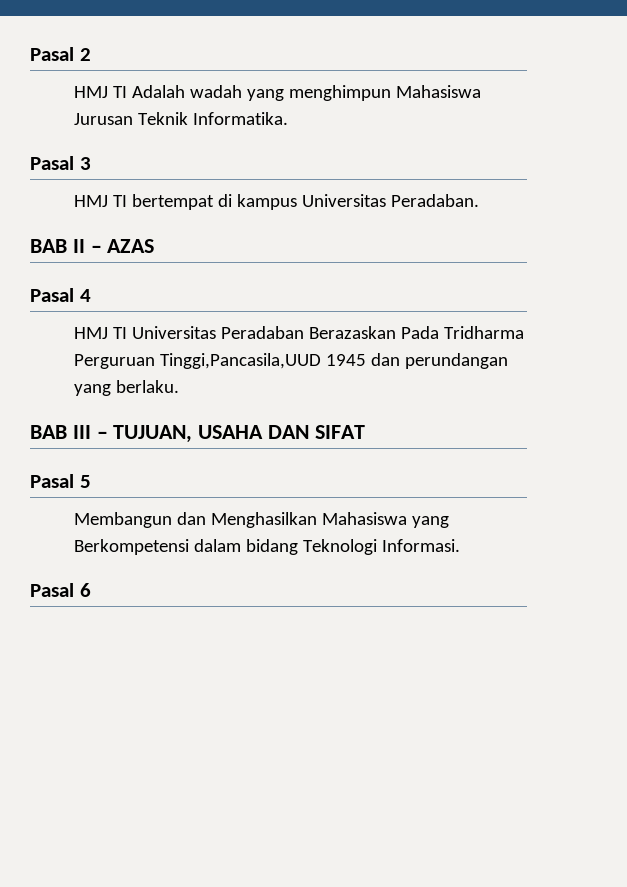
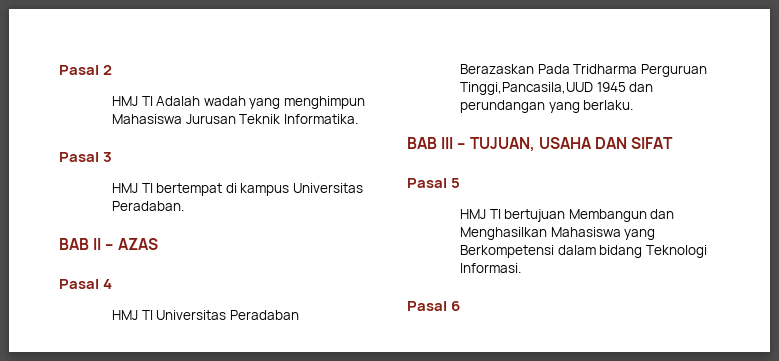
- Membangun dan Menghasilkan Mahasiswa yang Berkompetensi dalam bidang Teknologi Informasi.
+ HMJ TI bertujuan Membangun dan Menghasilkan Mahasiswa yang Berkompetensi dalam bidang Teknologi Informasi.

